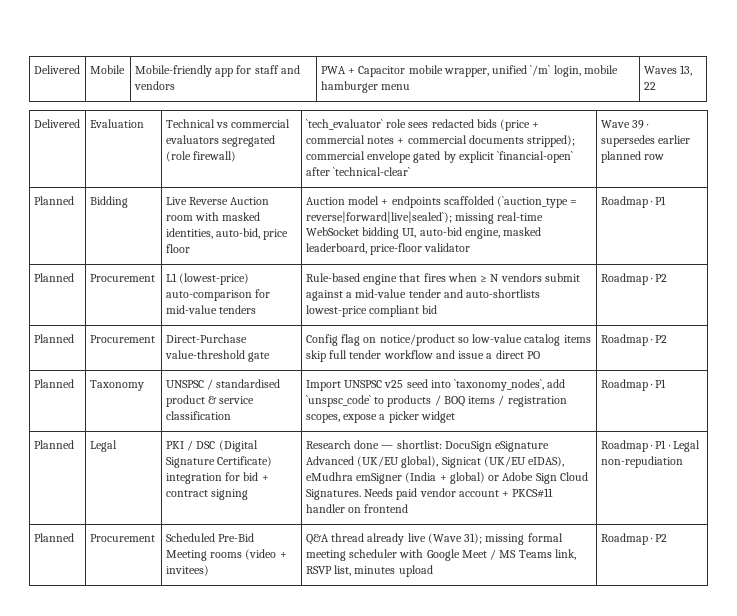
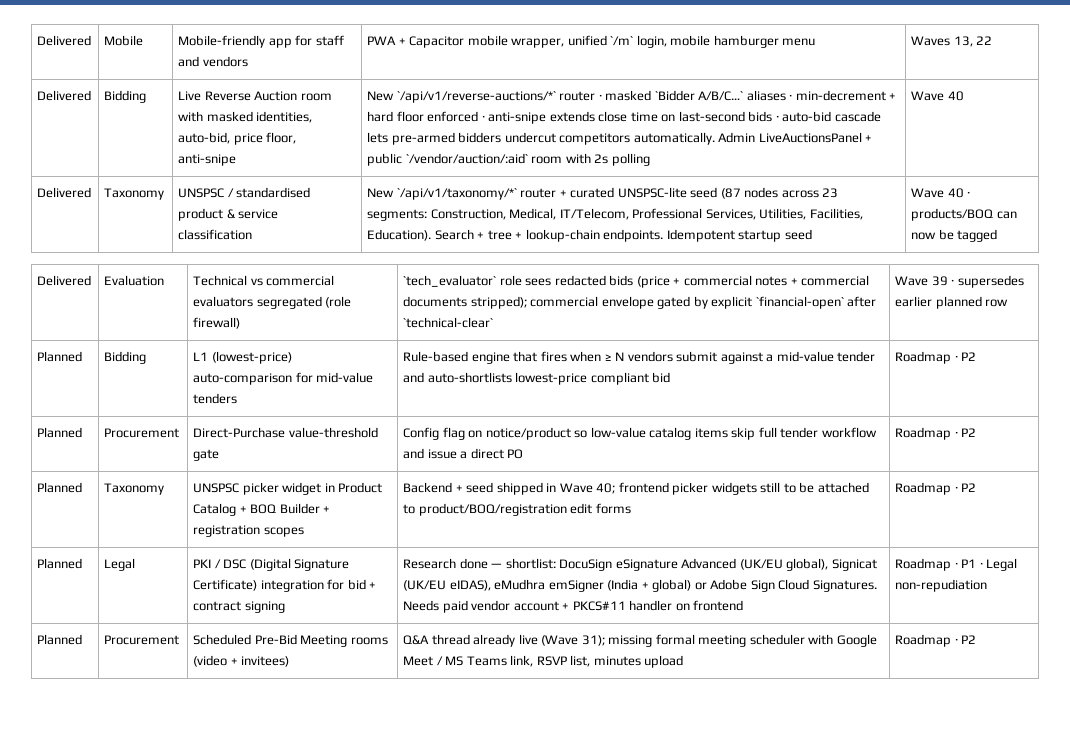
+ Delivered | Bidding | Live Reverse Auction room with masked identities, auto-bid, price floor, anti-snipe | New `/api/v1/reverse-auctions/*` router · masked `Bidder A/B/C…` aliases · min-decrement + hard floor enforced · anti-snipe extends close time on last-second bids · auto-bid cascade lets pre-armed bidders undercut competitors automatically. Admin LiveAuctionsPanel + public `/vendor/auction/:aid` room with 2s polling | Wave 40
+ Delivered | Taxonomy | UNSPSC / standardised product & service classification | New `/api/v1/taxonomy/*` router + curated UNSPSC-lite seed (87 nodes across 23 segments: Construction, Medical, IT/Telecom, Professional Services, Utilities, Facilities, Education). Search + tree + lookup-chain endpoints. Idempotent startup seed | Wave 40 · products/BOQ can now be tagged
- Planned | Bidding | Live Reverse Auction room with masked identities, auto-bid, price floor | Auction model + endpoints scaffolded (`auction_type = reverse|forward|live|sealed`); missing real-time WebSocket bidding UI, auto-bid engine, masked leaderboard, price-floor validator | Roadmap · P1
- Planned | Procurement | L1 (lowest-price) auto-comparison for mid-value tenders | Rule-based engine that fires when ≥ N vendors submit against a mid-value tender and auto-shortlists lowest-price compliant bid | Roadmap · P2
+ Planned | Bidding | L1 (lowest-price) auto-comparison for mid-value tenders | Rule-based engine that fires when ≥ N vendors submit against a mid-value tender and auto-shortlists lowest-price compliant bid | Roadmap · P2
- Planned | Taxonomy | UNSPSC / standardised product & service classification | Import UNSPSC v25 seed into `taxonomy_nodes`, add `unspsc_code` to products / BOQ items / registration scopes, expose a picker widget | Roadmap · P1
+ Planned | Taxonomy | UNSPSC picker widget in Product Catalog + BOQ Builder + registration scopes | Backend + seed shipped in Wave 40; frontend picker widgets still to be attached to product/BOQ/registration edit forms | Roadmap · P2

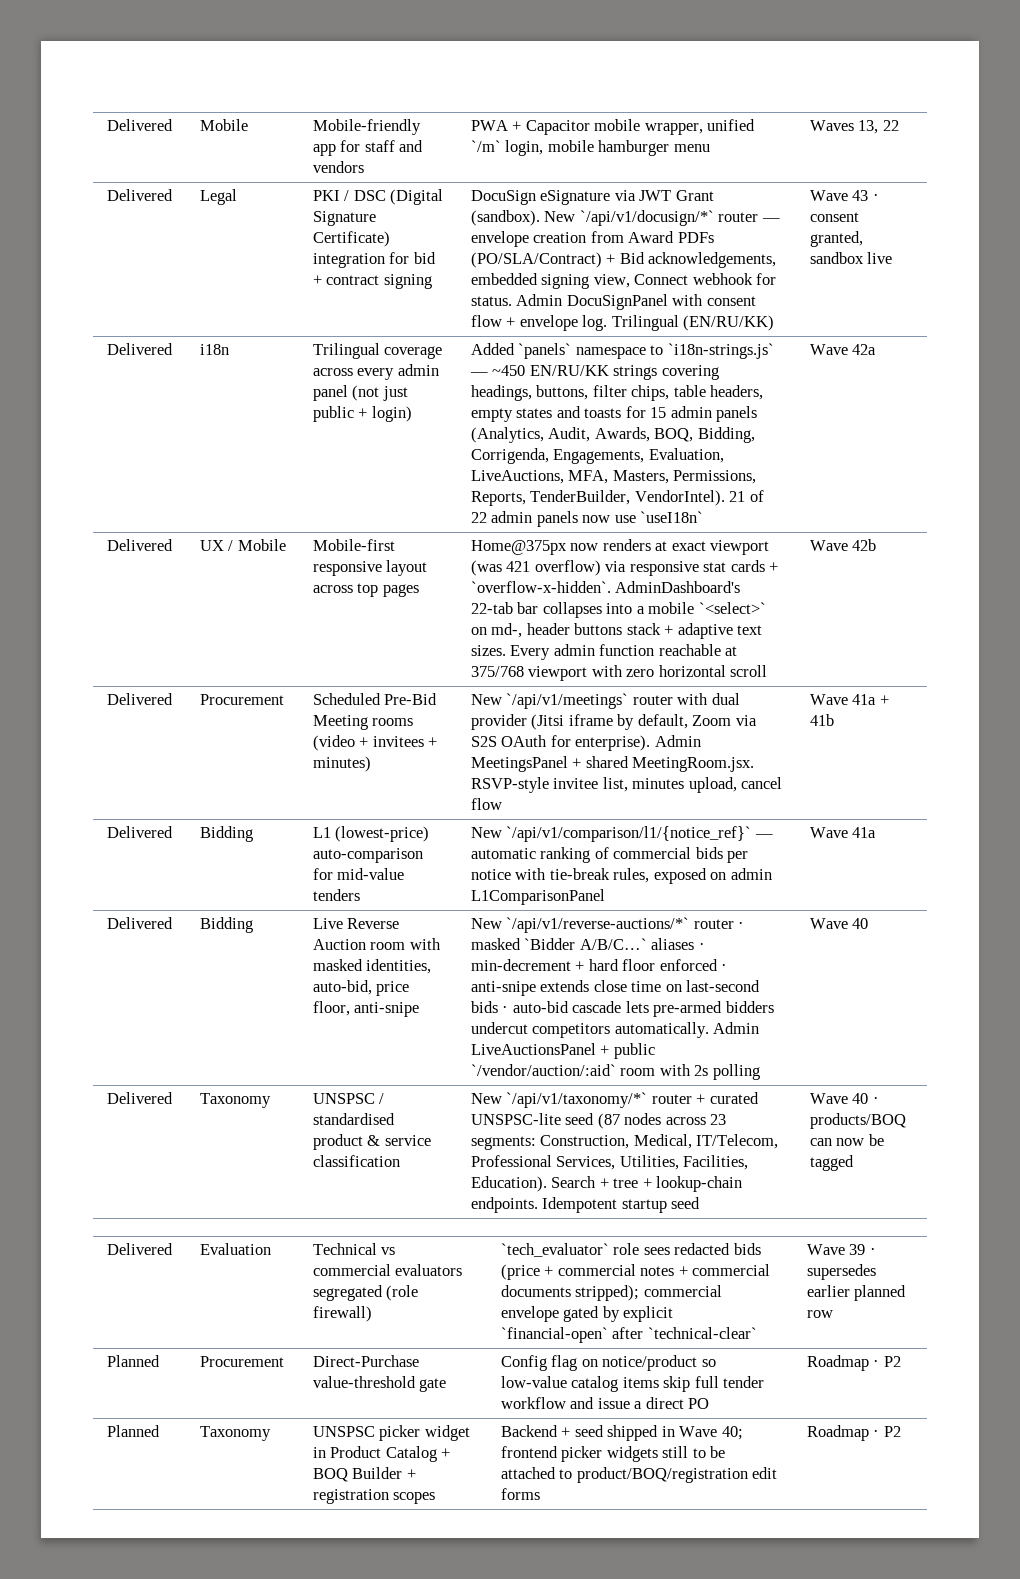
+ Delivered | Legal | PKI / DSC (Digital Signature Certificate) integration for bid + contract signing | DocuSign eSignature via JWT Grant (sandbox). New `/api/v1/docusign/*` router — envelope creation from Award PDFs (PO/SLA/Contract) + Bid acknowledgements, embedded signing view, Connect webhook for status. Admin DocuSignPanel with consent flow + envelope log. Trilingual (EN/RU/KK) | Wave 43 · consent granted, sandbox live
+ Delivered | i18n | Trilingual coverage across every admin panel (not just public + login) | Added `panels` namespace to `i18n-strings.js` — ~450 EN/RU/KK strings covering headings, buttons, filter chips, table headers, empty states and toasts for 15 admin panels (Analytics, Audit, Awards, BOQ, Bidding, Corrigenda, Engagements, Evaluation, LiveAuctions, MFA, Masters, Permissions, Reports, TenderBuilder, VendorIntel). 21 of 22 admin panels now use `useI18n` | Wave 42a
+ Delivered | UX / Mobile | Mobile-first responsive layout across top pages | Home@375px now renders at exact viewport (was 421 overflow) via responsive stat cards + `overflow-x-hidden`. AdminDashboard's 22-tab bar collapses into a mobile `<select>` on md-, header buttons stack + adaptive text sizes. Every admin function reachable at 375/768 viewport with zero horizontal scroll | Wave 42b
+ Delivered | Procurement | Scheduled Pre-Bid Meeting rooms (video + invitees + minutes) | New `/api/v1/meetings` router with dual provider (Jitsi iframe by default, Zoom via S2S OAuth for enterprise). Admin MeetingsPanel + shared MeetingRoom.jsx. RSVP-style invitee list, minutes upload, cancel flow | Wave 41a + 41b
+ Delivered | Bidding | L1 (lowest-price) auto-comparison for mid-value tenders | New `/api/v1/comparison/l1/{notice_ref}` — automatic ranking of commercial bids per notice with tie-break rules, exposed on admin L1ComparisonPanel | Wave 41a
- Planned | Bidding | L1 (lowest-price) auto-comparison for mid-value tenders | Rule-based engine that fires when ≥ N vendors submit against a mid-value tender and auto-shortlists lowest-price compliant bid | Roadmap · P2
- Planned | Legal | PKI / DSC (Digital Signature Certificate) integration for bid + contract signing | Research done — shortlist: DocuSign eSignature Advanced (UK/EU global), Signicat (UK/EU eIDAS), eMudhra emSigner (India + global) or Adobe Sign Cloud Signatures. Needs paid vendor account + PKCS#11 handler on frontend | Roadmap · P1 · Legal non-repudiation
- Planned | Procurement | Scheduled Pre-Bid Meeting rooms (video + invitees) | Q&A thread already live (Wave 31); missing formal meeting scheduler with Google Meet / MS Teams link, RSVP list, minutes upload | Roadmap · P2

